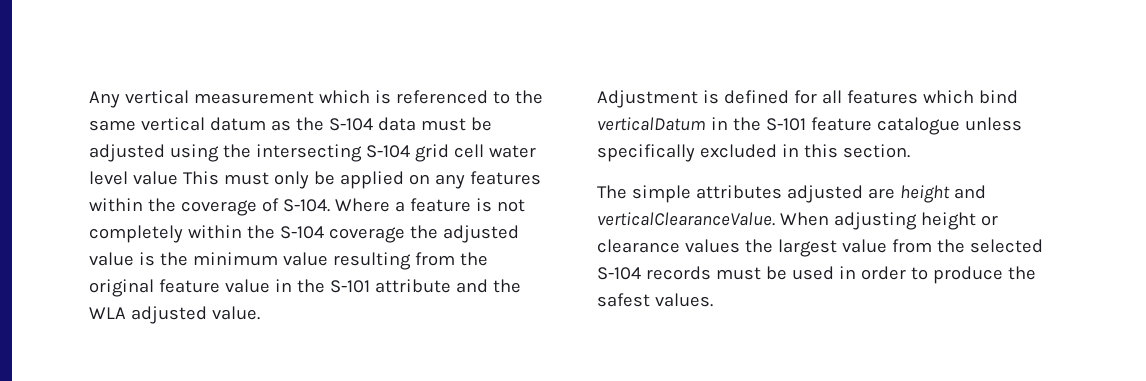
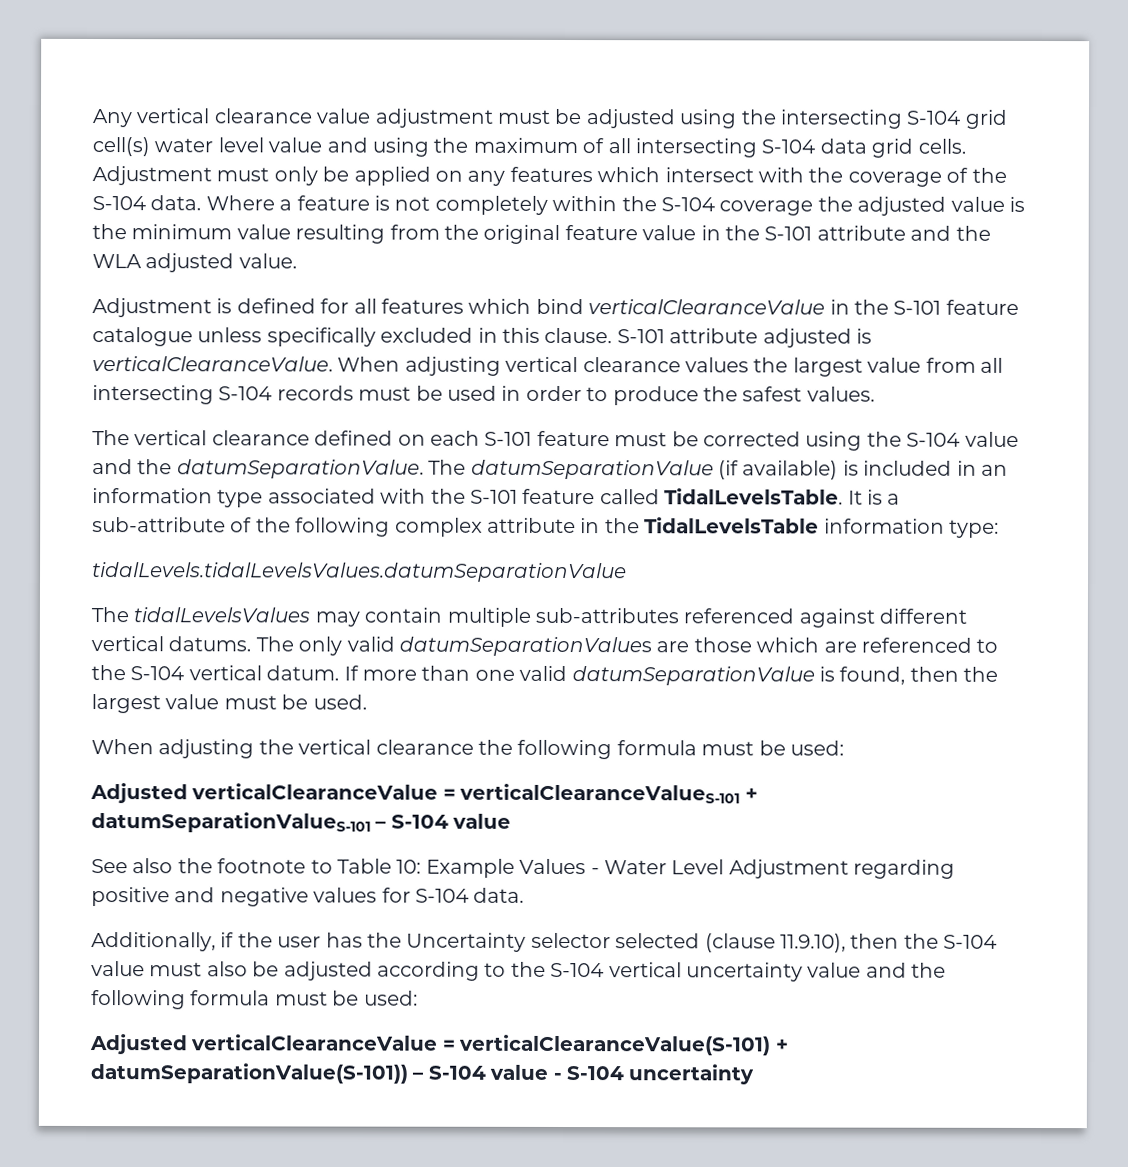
- Any vertical measurement which is referenced to the same vertical datum as the S-104 data must be adjusted using the intersecting S-104 grid cell water level value This must only be applied on any features within the coverage of S-104.
+ Any vertical clearance value adjustment must be adjusted using the intersecting S-104 grid cell(s) water level value and using the maximum of all intersecting S-104 data grid cells. Adjustment must only be applied on any features which intersect with the coverage of the S-104 data.
- Adjustment is defined for all features which bind verticalDatum in the S-101 feature catalogue unless specifically excluded in this section.
- The simple attributes adjusted are height and verticalClearanceValue.
+ Adjustment is defined for all features which bind verticalClearanceValue in the S-101 feature catalogue unless specifically excluded in this clause. S-101 attribute adjusted is verticalClearanceValue.
- When adjusting height or clearance values the largest value from the selected S-104 records must be used in order to produce the safest values.
+ When adjusting vertical clearance values the largest value from all intersecting S-104 records must be used in order to produce the safest values.
+ The vertical clearance defined on each S-101 feature must be corrected using the S-104 value and the datumSeparationValue. The datumSeparationValue (if available) is included in an information type associated with the S-101 feature called TidalLevelsTable. It is a sub-attribute of the following complex attribute in the TidalLevelsTable information type:
+ tidalLevels.tidalLevelsValues.datumSeparationValue
+ The tidalLevelsValues may contain multiple sub-attributes referenced against different vertical datums. The only valid datumSeparationValues are those which are referenced to the S-104 vertical datum. If more than one valid datumSeparationValue is found, then the largest value must be used.
+ When adjusting the vertical clearance the following formula must be used:
+ Adjusted verticalClearanceValue = verticalClearanceValueS-101 + datumSeparationValueS-101 – S-104 value
+ See also the footnote to Table 10: Example Values - Water Level Adjustment regarding positive and negative values for S-104 data.
+ Additionally, if the user has the Uncertainty selector selected (clause 11.9.10), then the S-104 value must also be adjusted according to the S-104 vertical uncertainty value and the following formula must be used:
+ Adjusted verticalClearanceValue = verticalClearanceValue(S-101) + datumSeparationValue(S-101)) – S-104 value - S-104 uncertainty

